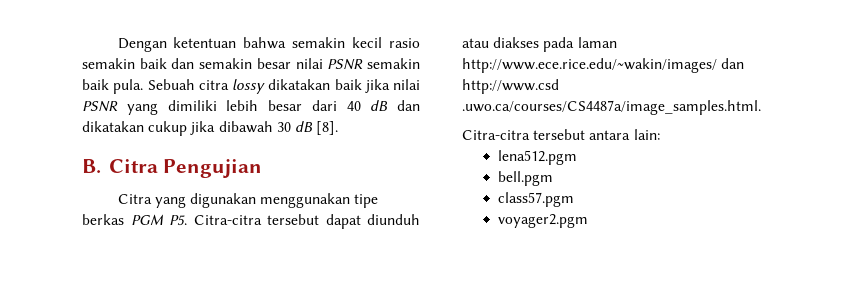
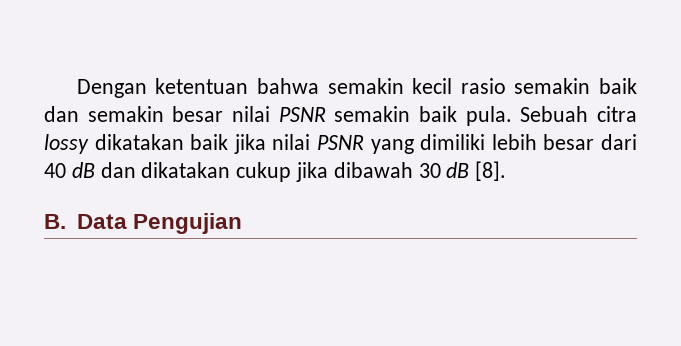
- B. Citra Pengujian
+ B. Data Pengujian
- Citra yang digunakan menggunakan tipe berkas PGM P5. Citra-citra tersebut dapat diunduh atau diakses pada laman http://www.ece.rice.edu/~wakin/images/ dan http://www.csd .uwo.ca/courses/CS4487a/image_samples.html.
- Citra-citra tersebut antara lain:
- lena512.pgm
- bell.pgm
- class57.pgm
- voyager2.pgm

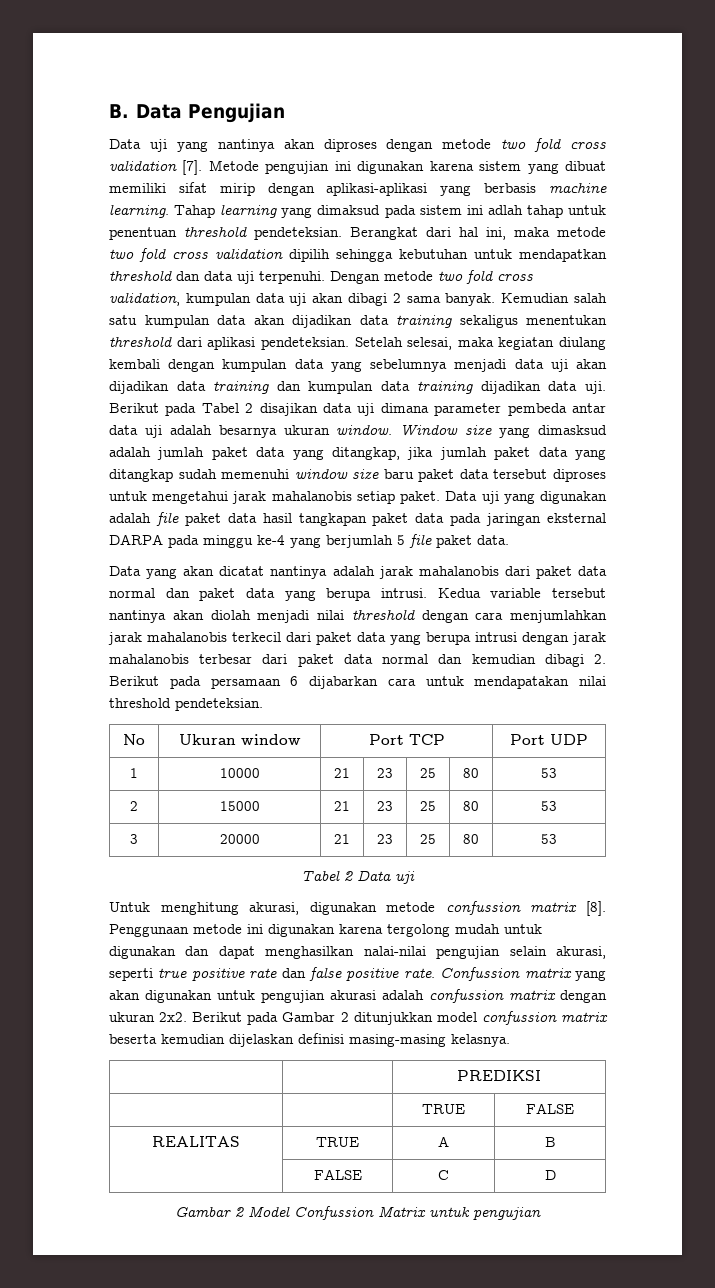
- Dengan ketentuan bahwa semakin kecil rasio semakin baik dan semakin besar nilai PSNR semakin baik pula. Sebuah citra lossy dikatakan baik jika nilai PSNR yang dimiliki lebih besar dari 40 dB dan dikatakan cukup jika dibawah 30 dB [8].
  B. Data Pengujian
+ Data uji yang nantinya akan diproses dengan metode two fold cross validation [7]. Metode pengujian ini digunakan karena sistem yang dibuat memiliki sifat mirip dengan aplikasi-aplikasi yang berbasis machine learning. Tahap learning yang dimaksud pada sistem ini adlah tahap untuk penentuan threshold pendeteksian. Berangkat dari hal ini, maka metode two fold cross validation dipilih sehingga kebutuhan untuk mendapatkan threshold dan data uji terpenuhi. Dengan metode two fold cross validation, kumpulan data uji akan dibagi 2 sama banyak. Kemudian salah satu kumpulan data akan dijadikan data training sekaligus menentukan threshold dari aplikasi pendeteksian. Setelah selesai, maka kegiatan diulang kembali dengan kumpulan data yang sebelumnya menjadi data uji akan dijadikan data training dan kumpulan data training dijadikan data uji. Berikut pada Tabel 2 disajikan data uji dimana parameter pembeda antar data uji adalah besarnya ukuran window. Window size yang dimasksud adalah jumlah paket data yang ditangkap, jika jumlah paket data yang ditangkap sudah memenuhi window size baru paket data tersebut diproses untuk mengetahui jarak mahalanobis setiap paket. Data uji yang digunakan adalah file paket data hasil tangkapan paket data pada jaringan eksternal DARPA pada minggu ke-4 yang berjumlah 5 file paket data.
+ Data yang akan dicatat nantinya adalah jarak mahalanobis dari paket data normal dan paket data yang berupa intrusi. Kedua variable tersebut nantinya akan diolah menjadi nilai threshold dengan cara menjumlahkan jarak mahalanobis terkecil dari paket data yang berupa intrusi dengan jarak mahalanobis terbesar dari paket data normal dan kemudian dibagi 2. Berikut pada persamaan 6 dijabarkan cara untuk mendapatakan nilai threshold pendeteksian.
+ No | Ukuran window | Port TCP | Port UDP
+ 1 | 10000 | 21 | 23 | 25 | 80 | 53
+ 2 | 15000 | 21 | 23 | 25 | 80 | 53
+ 3 | 20000 | 21 | 23 | 25 | 80 | 53
+ Tabel 2 Data uji
+ Untuk menghitung akurasi, digunakan metode confussion matrix [8]. Penggunaan metode ini digunakan karena tergolong mudah untuk digunakan dan dapat menghasilkan nalai-nilai pengujian selain akurasi, seperti true positive rate dan false positive rate. Confussion matrix yang akan digunakan untuk pengujian akurasi adalah confussion matrix dengan ukuran 2x2. Berikut pada Gambar 2 ditunjukkan model confussion matrix beserta kemudian dijelaskan definisi masing-masing kelasnya.
+ | | PREDIKSI
+ | | TRUE | FALSE
+ REALITAS | TRUE | A | B
+ | FALSE | C | D
+ Gambar 2 Model Confussion Matrix untuk pengujian

